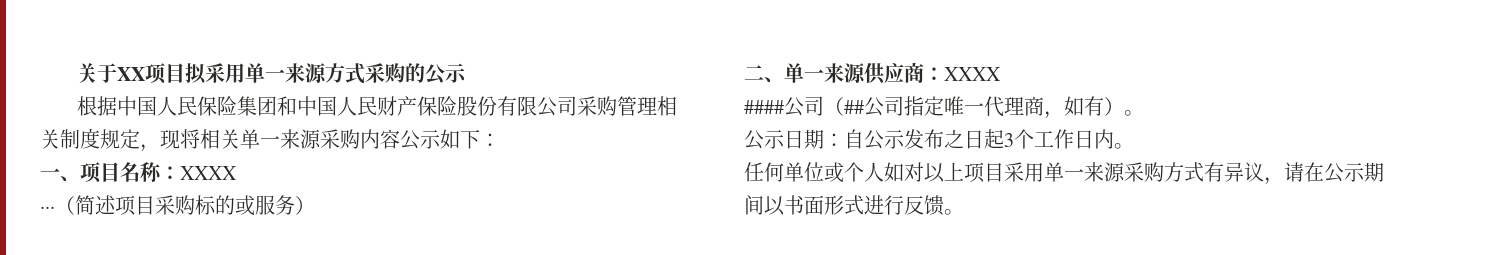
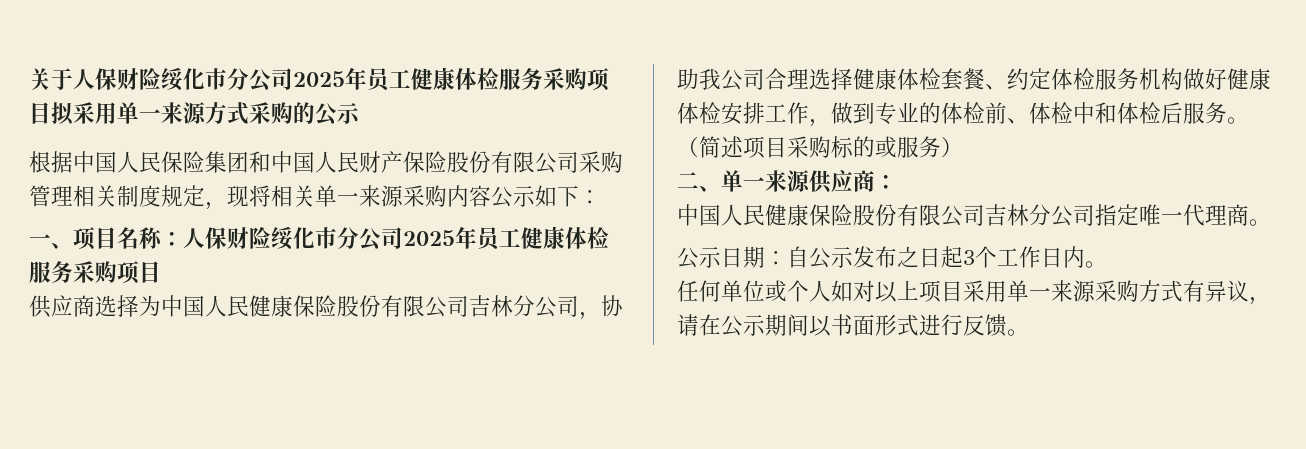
- 关于XX项目拟采用单一来源方式采购的公示
+ 关于人保财险绥化市分公司2025年员工健康体检服务采购项目拟采用单一来源方式采购的公示
- 一、项目名称：XXXX
- ···（简述项目采购标的或服务）
+ 一、项目名称：人保财险绥化市分公司2025年员工健康体检服务采购项目
+ 供应商选择为中国人民健康保险股份有限公司吉林分公司，协助我公司合理选择健康体检套餐、约定体检服务机构做好健康体检安排工作，做到专业的体检前、体检中和体检后服务。（简述项目采购标的或服务）
- 二、单一来源供应商：XXXX
- ####公司（##公司指定唯一代理商，如有）。
+ 二、单一来源供应商：
+ 中国人民健康保险股份有限公司吉林分公司指定唯一代理商。

